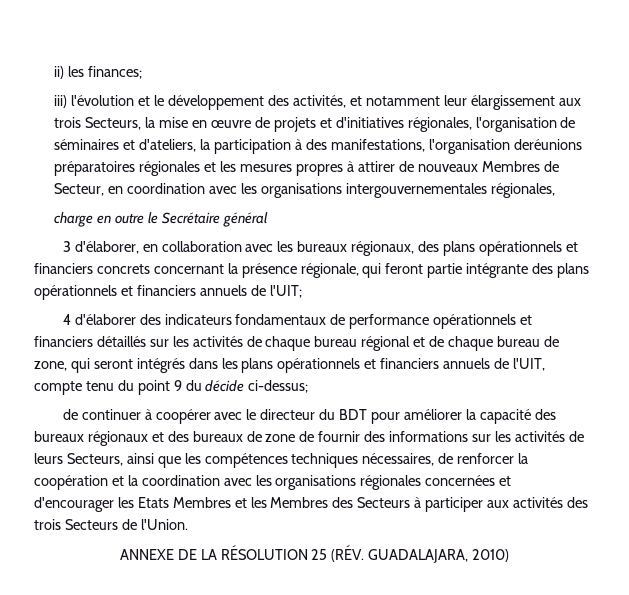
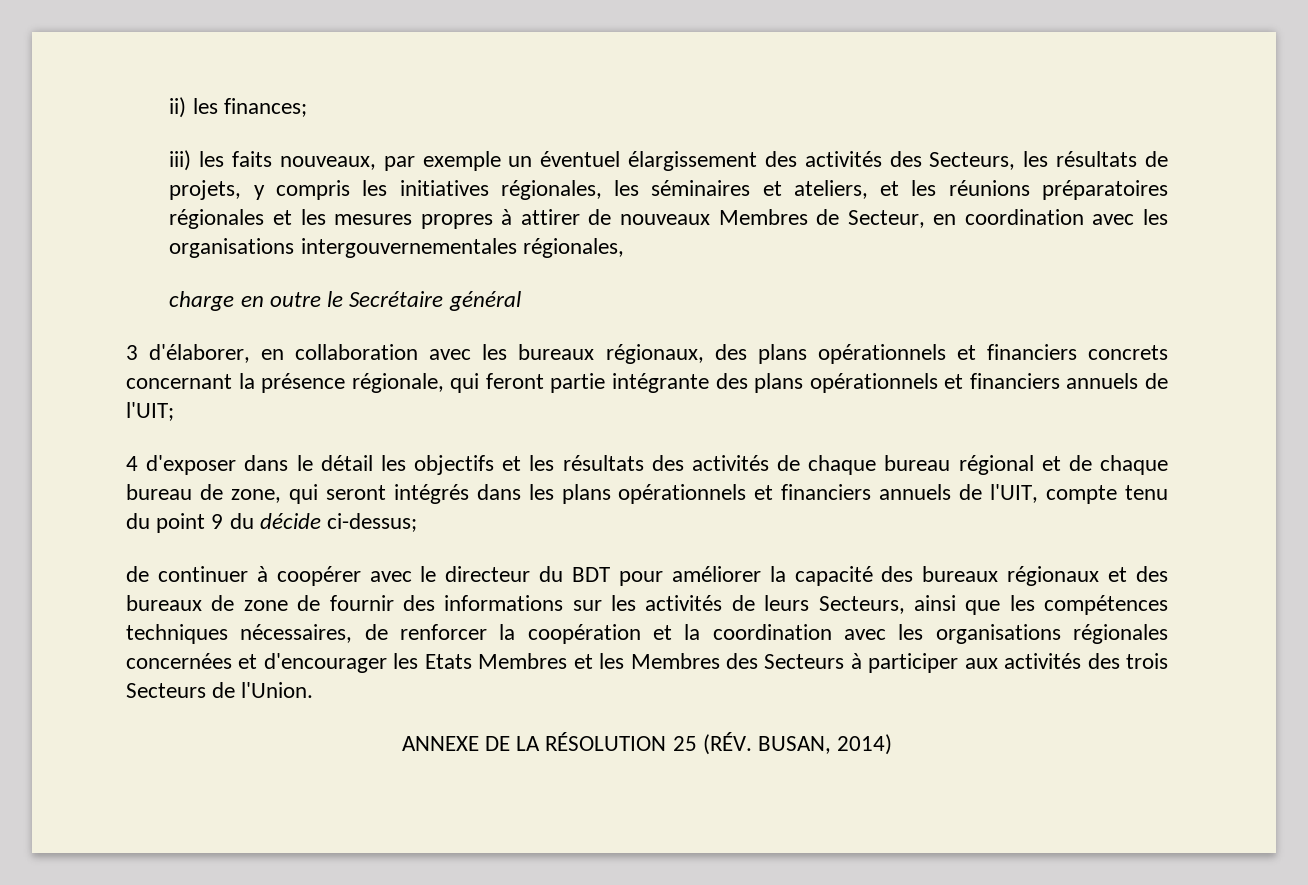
- iii) l'évolution et le développement des activités, et notamment leur élargissement aux trois Secteurs, la mise en œuvre de projets et d'initiatives régionales, l'organisation de séminaires et d'ateliers, la participation à des manifestations, l'organisation deréunions préparatoires régionales et les mesures propres à attirer de nouveaux Membres de Secteur, en coordination avec les organisations intergouvernementales régionales,
+ iii) les faits nouveaux, par exemple un éventuel élargissement des activités des Secteurs, les résultats de projets, y compris les initiatives régionales, les séminaires et ateliers, et les réunions préparatoires régionales et les mesures propres à attirer de nouveaux Membres de Secteur, en coordination avec les organisations intergouvernementales régionales,
- 4 d'élaborer des indicateurs fondamentaux de performance opérationnels et financiers détaillés sur les activités de chaque bureau régional et de chaque bureau de zone, qui seront intégrés dans les plans opérationnels et financiers annuels de l'UIT, compte tenu du point 9 du décide ci-dessus;
+ 4 d'exposer dans le détail les objectifs et les résultats des activités de chaque bureau régional et de chaque bureau de zone, qui seront intégrés dans les plans opérationnels et financiers annuels de l'UIT, compte tenu du point 9 du décide ci-dessus;
- ANNEXE DE LA RÉSOLUTION 25 (RÉV. GUADALAJARA, 2010)
+ ANNEXE DE LA RÉSOLUTION 25 (RÉV. BUSAN, 2014)

